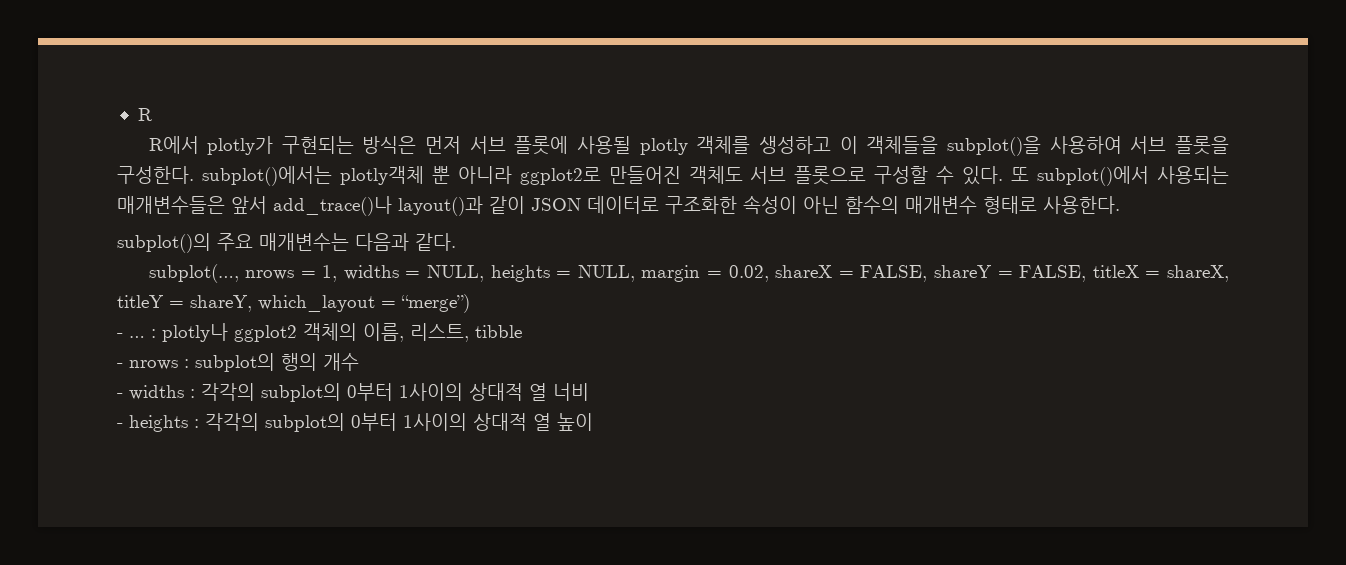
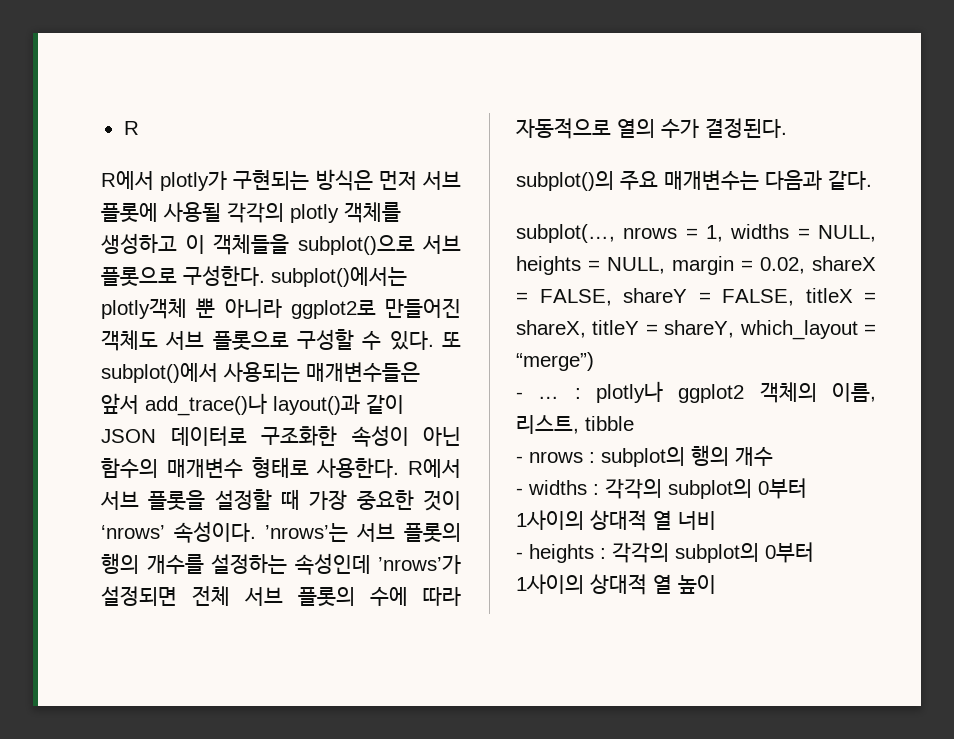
- R에서 plotly가 구현되는 방식은 먼저 서브 플롯에 사용될 plotly 객체를 생성하고 이 객체들을 subplot()을 사용하여 서브 플롯을 구성한다. subplot()에서는 plotly객체 뿐 아니라 ggplot2로 만들어진 객체도 서브 플롯으로 구성할 수 있다.
+ R에서 plotly가 구현되는 방식은 먼저 서브 플롯에 사용될 각각의 plotly 객체를 생성하고 이 객체들을 subplot()으로 서브 플롯으로 구성한다. subplot()에서는 plotly객체 뿐 아니라 ggplot2로 만들어진 객체도 서브 플롯으로 구성할 수 있다.
+ R에서 서브 플롯을 설정할 때 가장 중요한 것이 ‘nrows’ 속성이다. ’nrows’는 서브 플롯의 행의 개수를 설정하는 속성인데 ’nrows’가 설정되면 전체 서브 플롯의 수에 따라 자동적으로 열의 수가 결정된다.

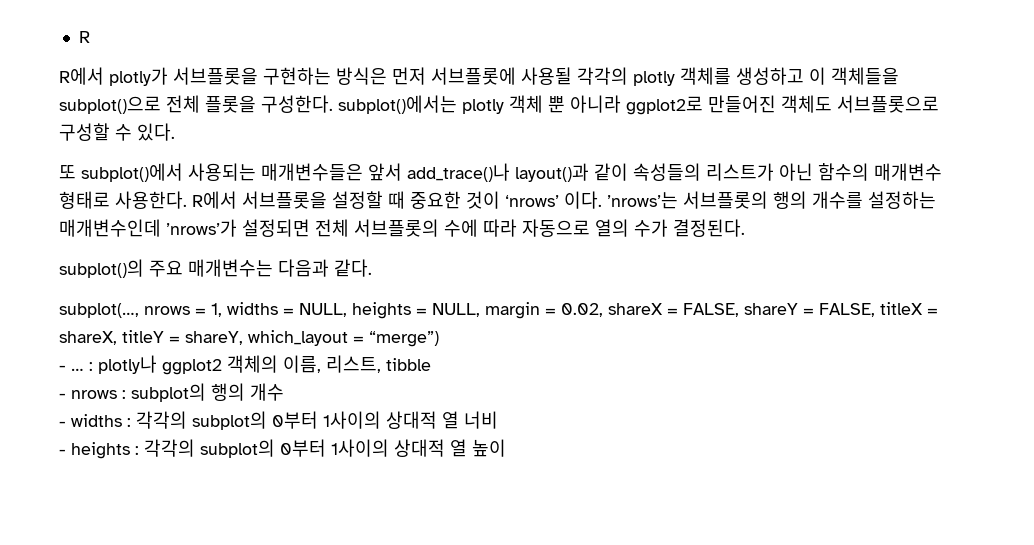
- R에서 plotly가 구현되는 방식은 먼저 서브 플롯에 사용될 각각의 plotly 객체를 생성하고 이 객체들을 subplot()으로 서브 플롯으로 구성한다. subplot()에서는 plotly객체 뿐 아니라 ggplot2로 만들어진 객체도 서브 플롯으로 구성할 수 있다. 또 subplot()에서 사용되는 매개변수들은 앞서 add_trace()나 layout()과 같이 JSON 데이터로 구조화한 속성이 아닌 함수의 매개변수 형태로 사용한다.
+ R에서 plotly가 서브플롯을 구현하는 방식은 먼저 서브플롯에 사용될 각각의 plotly 객체를 생성하고 이 객체들을 subplot()으로 전체 플롯을 구성한다. subplot()에서는 plotly 객체 뿐 아니라 ggplot2로 만들어진 객체도 서브플롯으로 구성할 수 있다.
+ 또 subplot()에서 사용되는 매개변수들은 앞서 add_trace()나 layout()과 같이 속성들의 리스트가 아닌 함수의 매개변수 형태로 사용한다.
- R에서 서브 플롯을 설정할 때 가장 중요한 것이 ‘nrows’ 속성이다. ’nrows’는 서브 플롯의 행의 개수를 설정하는 속성인데 ’nrows’가 설정되면 전체 서브 플롯의 수에 따라 자동적으로 열의 수가 결정된다.
+ R에서 서브플롯을 설정할 때 중요한 것이 ‘nrows’ 이다. ’nrows’는 서브플롯의 행의 개수를 설정하는 매개변수인데 ’nrows’가 설정되면 전체 서브플롯의 수에 따라 자동으로 열의 수가 결정된다.

